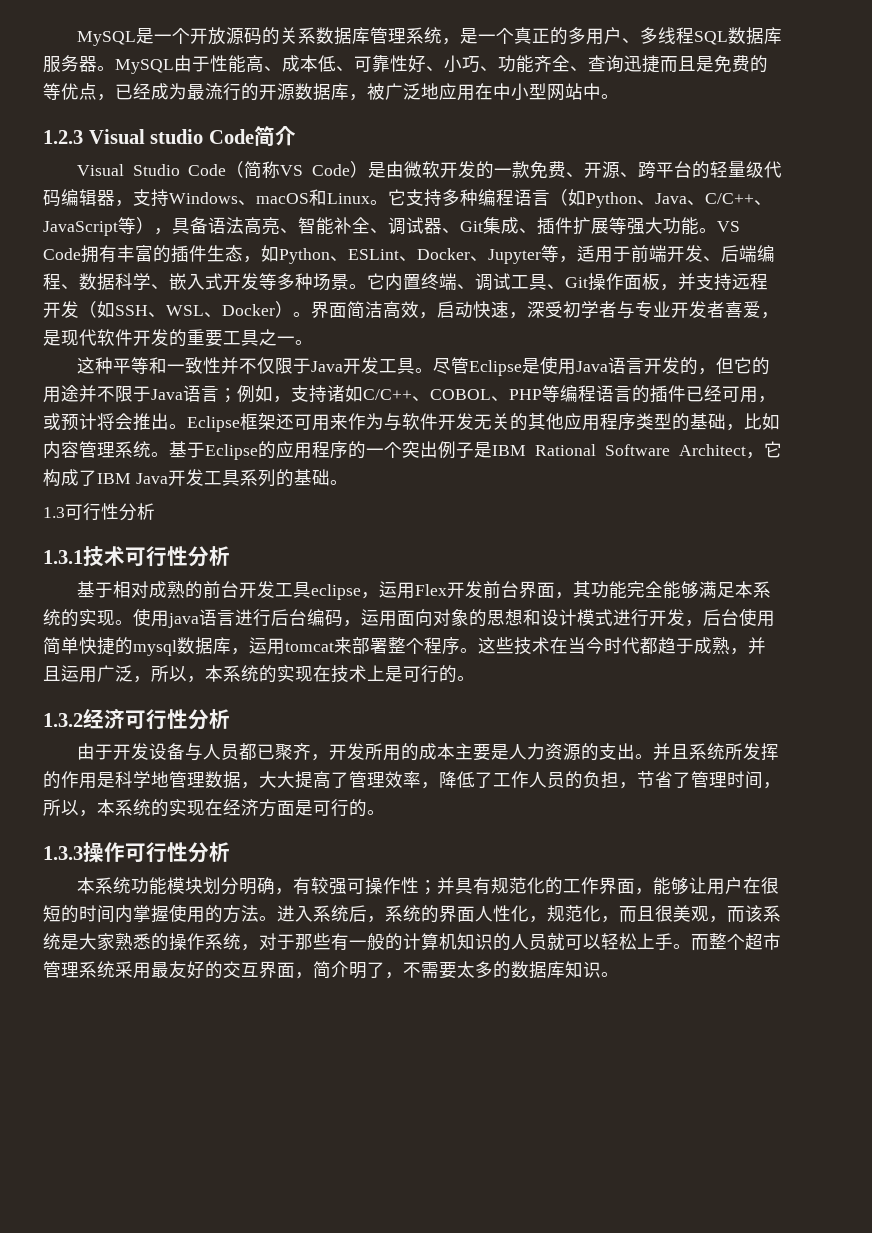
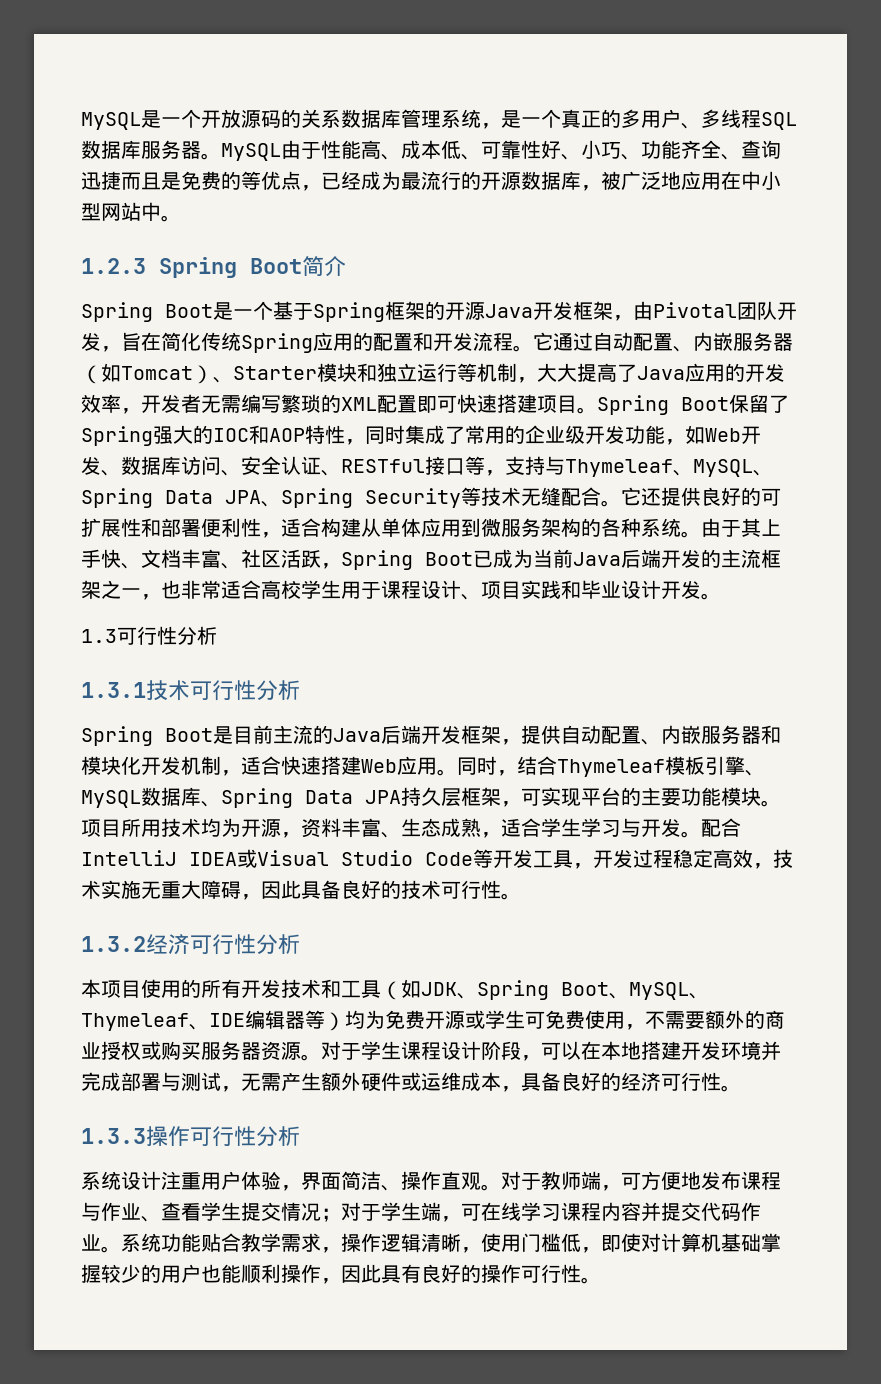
- 1.2.3 Visual studio Code简介
- Visual Studio Code（简称VS Code）是由微软开发的一款免费、开源、跨平台的轻量级代码编辑器，支持Windows、macOS和Linux。它支持多种编程语言（如Python、Java、C/C++、JavaScript等），具备语法高亮、智能补全、调试器、Git集成、插件扩展等强大功能。VS Code拥有丰富的插件生态，如Python、ESLint、Docker、Jupyter等，适用于前端开发、后端编程、数据科学、嵌入式开发等多种场景。它内置终端、调试工具、Git操作面板，并支持远程开发（如SSH、WSL、Docker）。界面简洁高效，启动快速，深受初学者与专业开发者喜爱，是现代软件开发的重要工具之一。
- 这种平等和一致性并不仅限于Java开发工具。尽管Eclipse是使用Java语言开发的，但它的用途并不限于Java语言；例如，支持诸如C/C++、COBOL、PHP等编程语言的插件已经可用，或预计将会推出。Eclipse框架还可用来作为与软件开发无关的其他应用程序类型的基础，比如内容管理系统。基于Eclipse的应用程序的一个突出例子是IBM Rational Software Architect，它构成了IBM Java开发工具系列的基础。
+ 1.2.3 Spring Boot简介
+ Spring Boot是一个基于Spring框架的开源Java开发框架，由Pivotal团队开发，旨在简化传统Spring应用的配置和开发流程。它通过自动配置、内嵌服务器（如Tomcat）、Starter模块和独立运行等机制，大大提高了Java应用的开发效率，开发者无需编写繁琐的XML配置即可快速搭建项目。Spring Boot保留了Spring强大的IOC和AOP特性，同时集成了常用的企业级开发功能，如Web开发、数据库访问、安全认证、RESTful接口等，支持与Thymeleaf、MySQL、Spring Data JPA、Spring Security等技术无缝配合。它还提供良好的可扩展性和部署便利性，适合构建从单体应用到微服务架构的各种系统。由于其上手快、文档丰富、社区活跃，Spring Boot已成为当前Java后端开发的主流框架之一，也非常适合高校学生用于课程设计、项目实践和毕业设计开发。
- 基于相对成熟的前台开发工具eclipse，运用Flex开发前台界面，其功能完全能够满足本系统的实现。使用java语言进行后台编码，运用面向对象的思想和设计模式进行开发，后台使用简单快捷的mysql数据库，运用tomcat来部署整个程序。这些技术在当今时代都趋于成熟，并且运用广泛，所以，本系统的实现在技术上是可行的。
+ Spring Boot是目前主流的Java后端开发框架，提供自动配置、内嵌服务器和模块化开发机制，适合快速搭建Web应用。同时，结合Thymeleaf模板引擎、MySQL数据库、Spring Data JPA持久层框架，可实现平台的主要功能模块。项目所用技术均为开源，资料丰富、生态成熟，适合学生学习与开发。配合IntelliJ IDEA或Visual Studio Code等开发工具，开发过程稳定高效，技术实施无重大障碍，因此具备良好的技术可行性。
- 由于开发设备与人员都已聚齐，开发所用的成本主要是人力资源的支出。并且系统所发挥的作用是科学地管理数据，大大提高了管理效率，降低了工作人员的负担，节省了管理时间，所以，本系统的实现在经济方面是可行的。
+ 本项目使用的所有开发技术和工具（如JDK、Spring Boot、MySQL、Thymeleaf、IDE编辑器等）均为免费开源或学生可免费使用，不需要额外的商业授权或购买服务器资源。对于学生课程设计阶段，可以在本地搭建开发环境并完成部署与测试，无需产生额外硬件或运维成本，具备良好的经济可行性。
- 本系统功能模块划分明确，有较强可操作性；并具有规范化的工作界面，能够让用户在很短的时间内掌握使用的方法。进入系统后，系统的界面人性化，规范化，而且很美观，而该系统是大家熟悉的操作系统，对于那些有一般的计算机知识的人员就可以轻松上手。而整个超市管理系统采用最友好的交互界面，简介明了，不需要太多的数据库知识。
+ 系统设计注重用户体验，界面简洁、操作直观。对于教师端，可方便地发布课程与作业、查看学生提交情况；对于学生端，可在线学习课程内容并提交代码作业。系统功能贴合教学需求，操作逻辑清晰，使用门槛低，即使对计算机基础掌握较少的用户也能顺利操作，因此具有良好的操作可行性。

